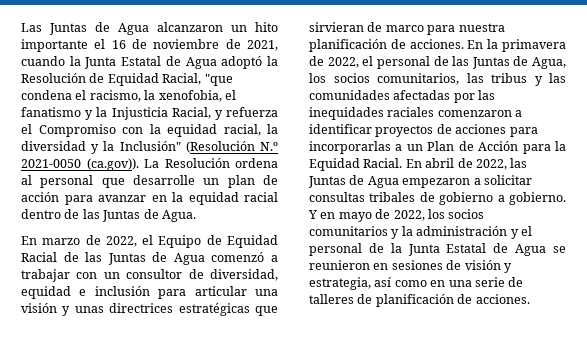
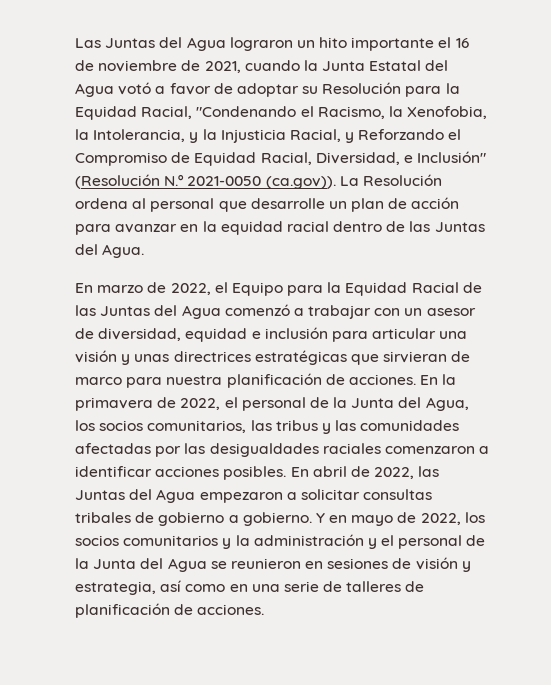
- Las Juntas de Agua alcanzaron un hito importante el 16 de noviembre de 2021, cuando la Junta Estatal de Agua adoptó la Resolución de Equidad Racial, "que condena el racismo, la xenofobia, el fanatismo y la Injusticia Racial, y refuerza el Compromiso con la equidad racial, la diversidad y la Inclusión" (Resolución N.º 2021-0050 (ca.gov)). La Resolución ordena al personal que desarrolle un plan de acción para avanzar en la equidad racial dentro de las Juntas de Agua.
+ Las Juntas del Agua lograron un hito importante el 16 de noviembre de 2021, cuando la Junta Estatal del Agua votó a favor de adoptar su Resolución para la Equidad Racial, "Condenando el Racismo, la Xenofobia, la Intolerancia, y la Injusticia Racial, y Reforzando el Compromiso de Equidad Racial, Diversidad, e Inclusión" (Resolución N.º 2021-0050 (ca.gov)). La Resolución ordena al personal que desarrolle un plan de acción para avanzar en la equidad racial dentro de las Juntas del Agua.
- En marzo de 2022, el Equipo de Equidad Racial de las Juntas de Agua comenzó a trabajar con un consultor de diversidad, equidad e inclusión para articular una visión y unas directrices estratégicas que sirvieran de marco para nuestra planificación de acciones.
+ En marzo de 2022, el Equipo para la Equidad Racial de las Juntas del Agua comenzó a trabajar con un asesor de diversidad, equidad e inclusión para articular una visión y unas directrices estratégicas que sirvieran de marco para nuestra planificación de acciones.
- En la primavera de 2022, el personal de las Juntas de Agua, los socios comunitarios, las tribus y las comunidades afectadas por las inequidades raciales comenzaron a identificar proyectos de acciones para incorporarlas a un Plan de Acción para la Equidad Racial.
+ En la primavera de 2022, el personal de la Junta del Agua, los socios comunitarios, las tribus y las comunidades afectadas por las desigualdades raciales comenzaron a identificar acciones posibles.
- En abril de 2022, las Juntas de Agua empezaron a solicitar consultas tribales de gobierno a gobierno.
+ En abril de 2022, las Juntas del Agua empezaron a solicitar consultas tribales de gobierno a gobierno.
- Y en mayo de 2022, los socios comunitarios y la administración y el personal de la Junta Estatal de Agua se reunieron en sesiones de visión y estrategia, así como en una serie de talleres de planificación de acciones.
+ Y en mayo de 2022, los socios comunitarios y la administración y el personal de la Junta del Agua se reunieron en sesiones de visión y estrategia, así como en una serie de talleres de planificación de acciones.

